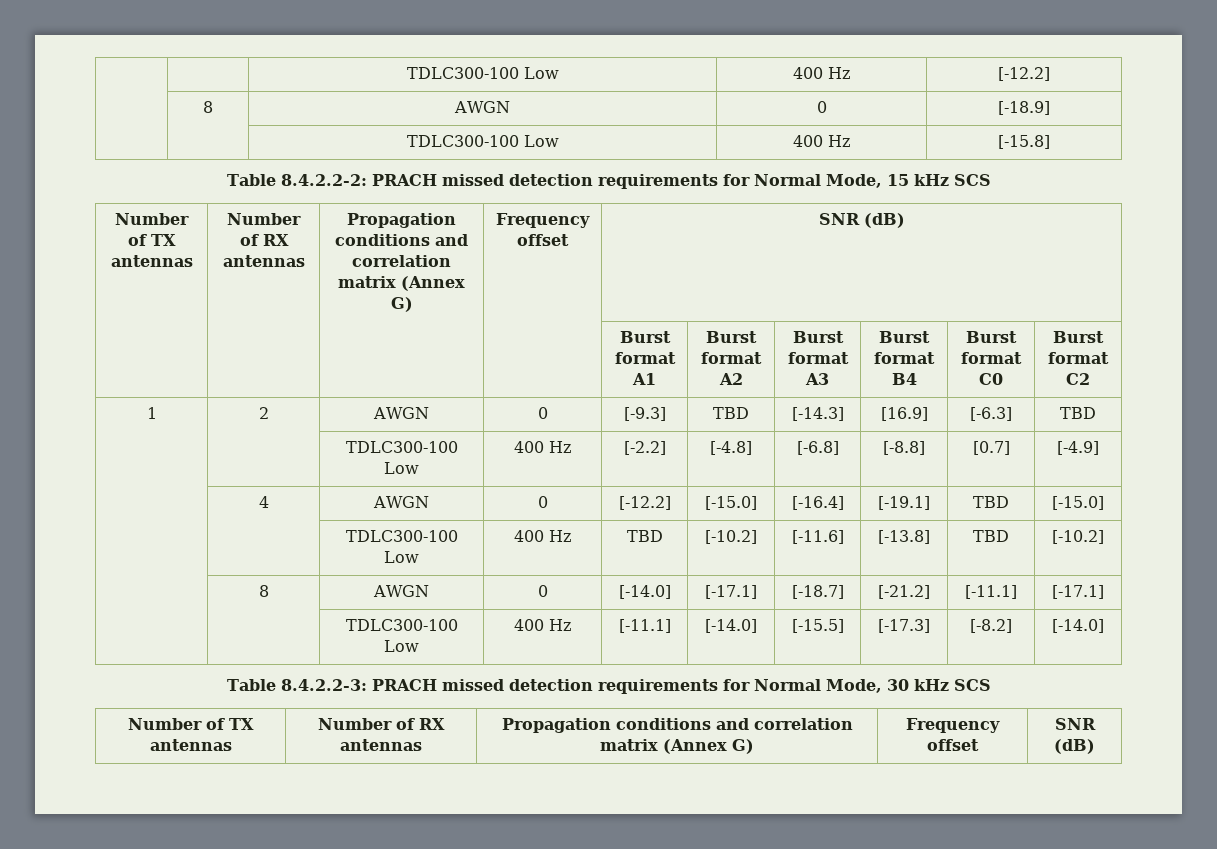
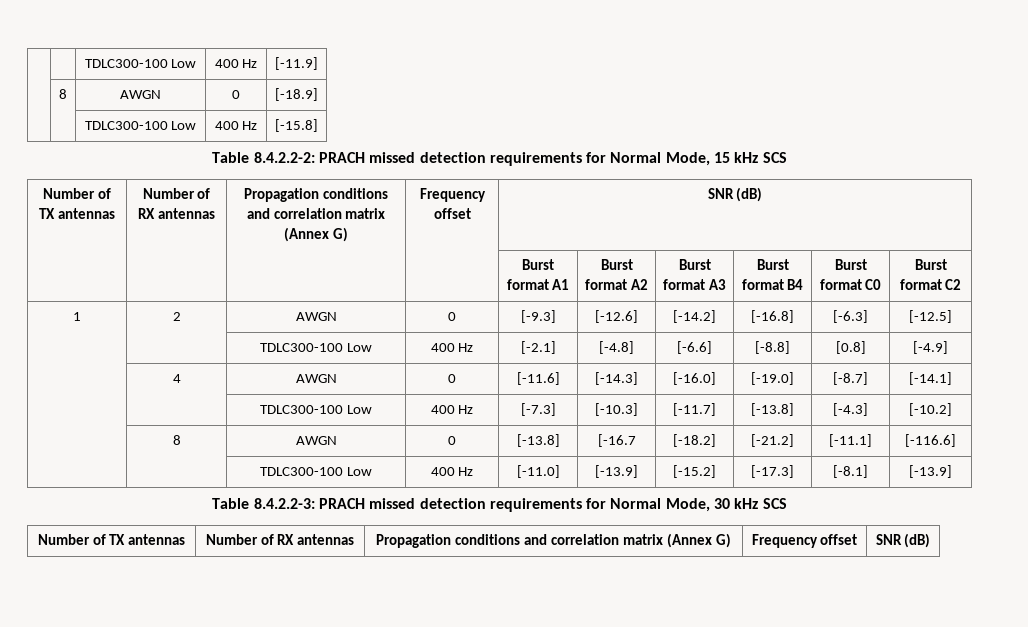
- | | TDLC300-100 Low | 400 Hz | [-12.2]
+ | | TDLC300-100 Low | 400 Hz | [-11.9]
- 1 | 2 | AWGN | 0 | [-9.3] | TBD | [-14.3] | [16.9] | [-6.3] | TBD
- | | TDLC300-100 Low | 400 Hz | [-2.2] | [-4.8] | [-6.8] | [-8.8] | [0.7] | [-4.9]
+ 1 | 2 | AWGN | 0 | [-9.3] | [-12.6] | [-14.2] | [-16.8] | [-6.3] | [-12.5]
+ | | TDLC300-100 Low | 400 Hz | [-2.1] | [-4.8] | [-6.6] | [-8.8] | [0.8] | [-4.9]
- | 4 | AWGN | 0 | [-12.2] | [-15.0] | [-16.4] | [-19.1] | TBD | [-15.0]
- | | TDLC300-100 Low | 400 Hz | TBD | [-10.2] | [-11.6] | [-13.8] | TBD | [-10.2]
+ | 4 | AWGN | 0 | [-11.6] | [-14.3] | [-16.0] | [-19.0] | [-8.7] | [-14.1]
+ | | TDLC300-100 Low | 400 Hz | [-7.3] | [-10.3] | [-11.7] | [-13.8] | [-4.3] | [-10.2]
- | 8 | AWGN | 0 | [-14.0] | [-17.1] | [-18.7] | [-21.2] | [-11.1] | [-17.1]
- | | TDLC300-100 Low | 400 Hz | [-11.1] | [-14.0] | [-15.5] | [-17.3] | [-8.2] | [-14.0]
+ | 8 | AWGN | 0 | [-13.8] | [-16.7 | [-18.2] | [-21.2] | [-11.1] | [-116.6]
+ | | TDLC300-100 Low | 400 Hz | [-11.0] | [-13.9] | [-15.2] | [-17.3] | [-8.1] | [-13.9]

